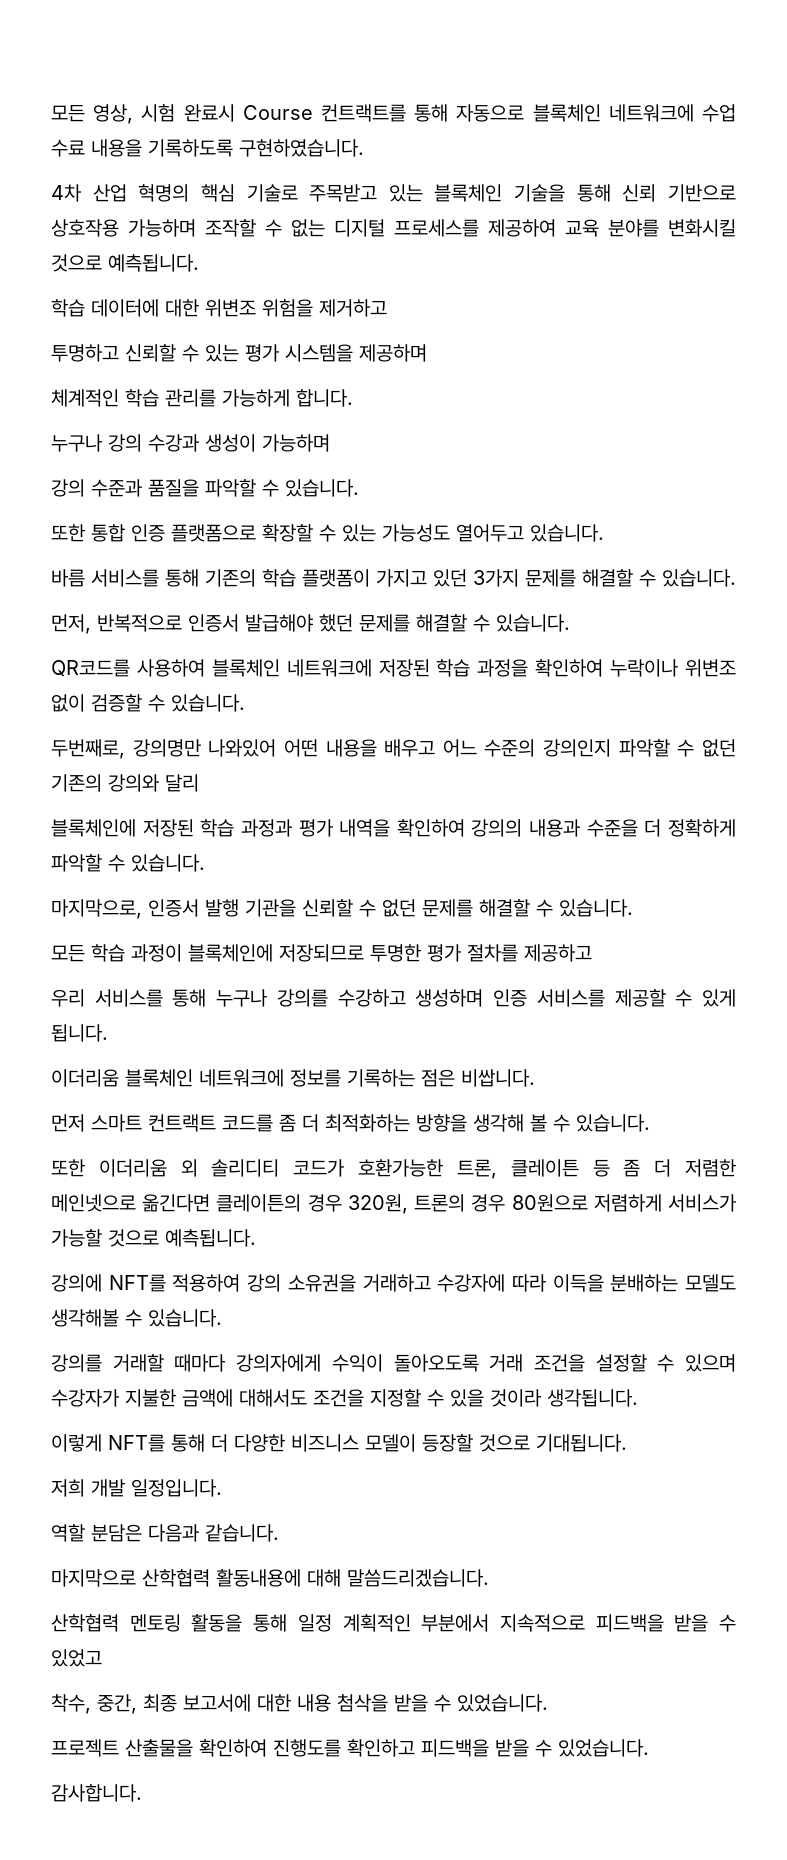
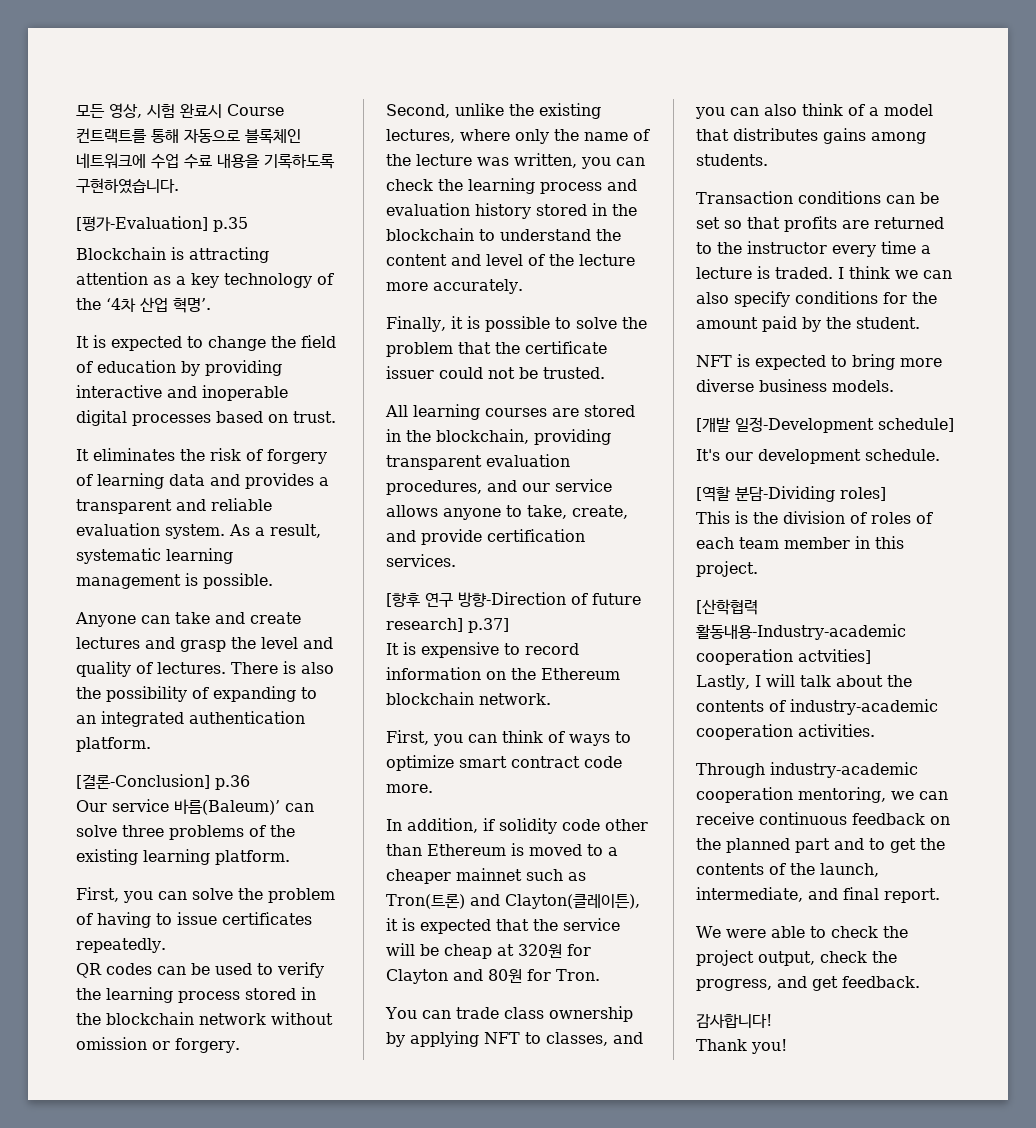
- 4차 산업 혁명의 핵심 기술로 주목받고 있는 블록체인 기술을 통해 신뢰 기반으로 상호작용 가능하며 조작할 수 없는 디지털 프로세스를 제공하여 교육 분야를 변화시킬 것으로 예측됩니다.
- 학습 데이터에 대한 위변조 위험을 제거하고
- 투명하고 신뢰할 수 있는 평가 시스템을 제공하며
- 체계적인 학습 관리를 가능하게 합니다.
- 누구나 강의 수강과 생성이 가능하며
- 강의 수준과 품질을 파악할 수 있습니다.
- 또한 통합 인증 플랫폼으로 확장할 수 있는 가능성도 열어두고 있습니다.
- 바름 서비스를 통해 기존의 학습 플랫폼이 가지고 있던 3가지 문제를 해결할 수 있습니다.
- 먼저, 반복적으로 인증서 발급해야 했던 문제를 해결할 수 있습니다.
- QR코드를 사용하여 블록체인 네트워크에 저장된 학습 과정을 확인하여 누락이나 위변조 없이 검증할 수 있습니다.
- 두번째로, 강의명만 나와있어 어떤 내용을 배우고 어느 수준의 강의인지 파악할 수 없던 기존의 강의와 달리
- 블록체인에 저장된 학습 과정과 평가 내역을 확인하여 강의의 내용과 수준을 더 정확하게 파악할 수 있습니다.
- 마지막으로, 인증서 발행 기관을 신뢰할 수 없던 문제를 해결할 수 있습니다.
- 모든 학습 과정이 블록체인에 저장되므로 투명한 평가 절차를 제공하고
- 우리 서비스를 통해 누구나 강의를 수강하고 생성하며 인증 서비스를 제공할 수 있게 됩니다.
- 이더리움 블록체인 네트워크에 정보를 기록하는 점은 비쌉니다.
- 먼저 스마트 컨트랙트 코드를 좀 더 최적화하는 방향을 생각해 볼 수 있습니다.
- 또한 이더리움 외 솔리디티 코드가 호환가능한 트론, 클레이튼 등 좀 더 저렴한 메인넷으로 옮긴다면 클레이튼의 경우 320원, 트론의 경우 80원으로 저렴하게 서비스가 가능할 것으로 예측됩니다.
- 강의에 NFT를 적용하여 강의 소유권을 거래하고 수강자에 따라 이득을 분배하는 모델도 생각해볼 수 있습니다.
- 강의를 거래할 때마다 강의자에게 수익이 돌아오도록 거래 조건을 설정할 수 있으며 수강자가 지불한 금액에 대해서도 조건을 지정할 수 있을 것이라 생각됩니다.
- 이렇게 NFT를 통해 더 다양한 비즈니스 모델이 등장할 것으로 기대됩니다.
- 저희 개발 일정입니다.
- 역할 분담은 다음과 같습니다.
- 마지막으로 산학협력 활동내용에 대해 말씀드리겠습니다.
- 산학협력 멘토링 활동을 통해 일정 계획적인 부분에서 지속적으로 피드백을 받을 수 있었고
- 착수, 중간, 최종 보고서에 대한 내용 첨삭을 받을 수 있었습니다.
- 프로젝트 산출물을 확인하여 진행도를 확인하고 피드백을 받을 수 있었습니다.
- 감사합니다.
+ [평가-Evaluation] p.35
+ Blockchain is attracting attention as a key technology of the ‘4차 산업 혁명’.
+ It is expected to change the field of education by providing interactive and inoperable digital processes based on trust.
+ It eliminates the risk of forgery of learning data and provides a transparent and reliable evaluation system. As a result, systematic learning management is possible.
+ Anyone can take and create lectures and grasp the level and quality of lectures. There is also the possibility of expanding to an integrated authentication platform.
+ [결론-Conclusion] p.36
+ Our service 바름(Baleum)’ can solve three problems of the existing learning platform.
+ First, you can solve the problem of having to issue certificates repeatedly.
+ QR codes can be used to verify the learning process stored in the blockchain network without omission or forgery.
+ Second, unlike the existing lectures, where only the name of the lecture was written, you can check the learning process and evaluation history stored in the blockchain to understand the content and level of the lecture more accurately.
+ Finally, it is possible to solve the problem that the certificate issuer could not be trusted.
+ All learning courses are stored in the blockchain, providing transparent evaluation procedures, and our service allows anyone to take, create, and provide certification services.
+ [향후 연구 방향-Direction of future research] p.37]
+ It is expensive to record information on the Ethereum blockchain network.
+ First, you can think of ways to optimize smart contract code more.
+ In addition, if solidity code other than Ethereum is moved to a cheaper mainnet such as Tron(트론) and Clayton(클레이튼), it is expected that the service will be cheap at 320원 for Clayton and 80원 for Tron.
+ You can trade class ownership by applying NFT to classes, and you can also think of a model that distributes gains among students.
+ Transaction conditions can be set so that profits are returned to the instructor every time a lecture is traded. I think we can also specify conditions for the amount paid by the student.
+ NFT is expected to bring more diverse business models.
+ [개발 일정-Development schedule]
+ It's our development schedule.
+ [역할 분담-Dividing roles]
+ This is the division of roles of each team member in this project.
+ [산학협력 활동내용-Industry-academic cooperation actvities]
+ Lastly, I will talk about the contents of industry-academic cooperation activities.
+ Through industry-academic cooperation mentoring, we can receive continuous feedback on the planned part and to get the contents of the launch, intermediate, and final report.
+ We were able to check the project output, check the progress, and get feedback.
+ 감사합니다!
+ Thank you!

